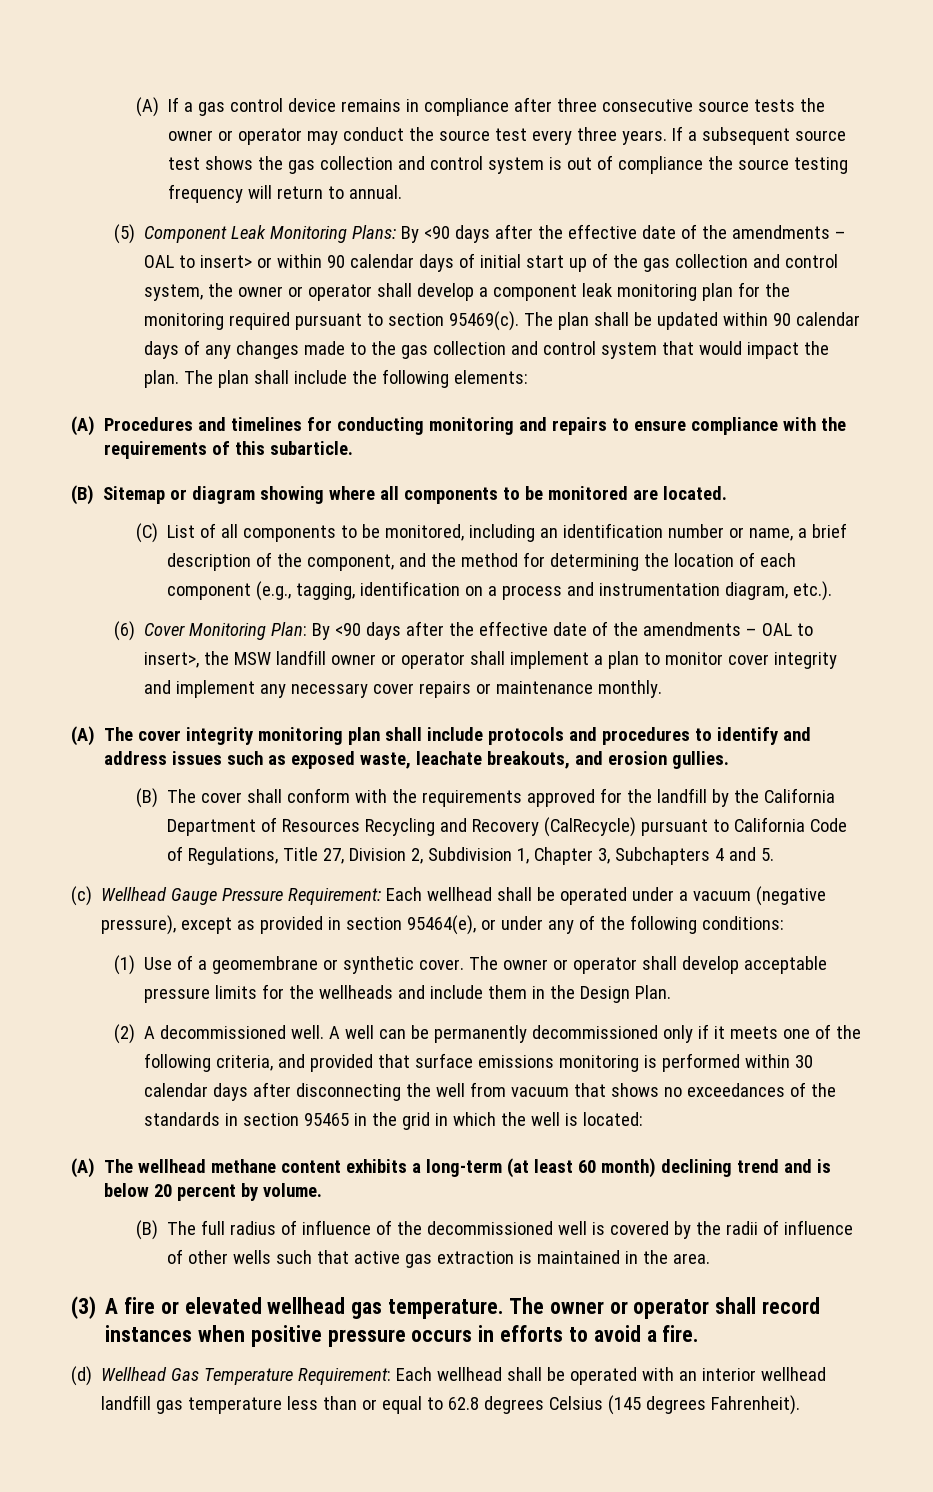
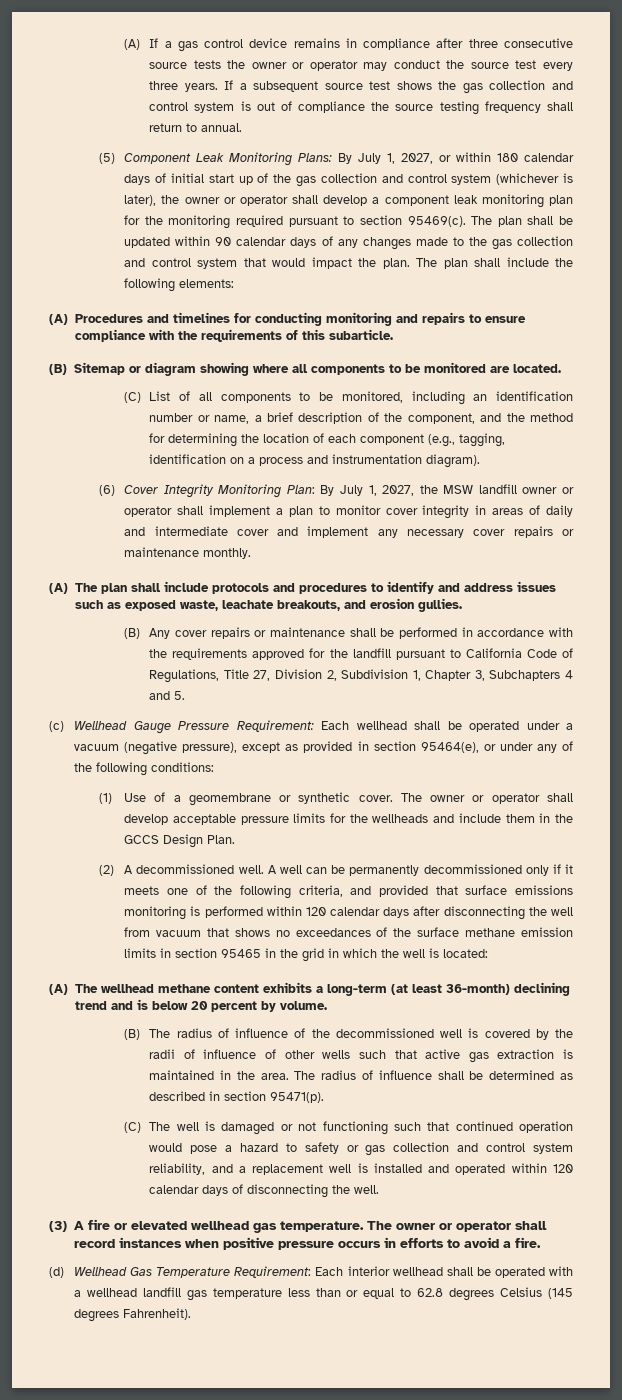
- If a subsequent source test shows the gas collection and control system is out of compliance the source testing frequency will return to annual.
+ If a subsequent source test shows the gas collection and control system is out of compliance the source testing frequency shall return to annual.
- (5) Component Leak Monitoring Plans: By <90 days after the effective date of the amendments – OAL to insert> or within 90 calendar days of initial start up of the gas collection and control system, the owner or operator shall develop a component leak monitoring plan for the monitoring required pursuant to section 95469(c).
+ (5) Component Leak Monitoring Plans: By July 1, 2027, or within 180 calendar days of initial start up of the gas collection and control system (whichever is later), the owner or operator shall develop a component leak monitoring plan for the monitoring required pursuant to section 95469(c).
- (C) List of all components to be monitored, including an identification number or name, a brief description of the component, and the method for determining the location of each component (e.g., tagging, identification on a process and instrumentation diagram, etc.).
+ (C) List of all components to be monitored, including an identification number or name, a brief description of the component, and the method for determining the location of each component (e.g., tagging, identification on a process and instrumentation diagram).
- (6) Cover Monitoring Plan: By <90 days after the effective date of the amendments – OAL to insert>, the MSW landfill owner or operator shall implement a plan to monitor cover integrity and implement any necessary cover repairs or maintenance monthly.
+ (6) Cover Integrity Monitoring Plan: By July 1, 2027, the MSW landfill owner or operator shall implement a plan to monitor cover integrity in areas of daily and intermediate cover and implement any necessary cover repairs or maintenance monthly.
- (A) The cover integrity monitoring plan shall include protocols and procedures to identify and address issues such as exposed waste, leachate breakouts, and erosion gullies.
+ (A) The plan shall include protocols and procedures to identify and address issues such as exposed waste, leachate breakouts, and erosion gullies.
- (B) The cover shall conform with the requirements approved for the landfill by the California Department of Resources Recycling and Recovery (CalRecycle) pursuant to California Code of Regulations, Title 27, Division 2, Subdivision 1, Chapter 3, Subchapters 4 and 5.
+ (B) Any cover repairs or maintenance shall be performed in accordance with the requirements approved for the landfill pursuant to California Code of Regulations, Title 27, Division 2, Subdivision 1, Chapter 3, Subchapters 4 and 5.
- The owner or operator shall develop acceptable pressure limits for the wellheads and include them in the Design Plan.
+ The owner or operator shall develop acceptable pressure limits for the wellheads and include them in the GCCS Design Plan.
- A well can be permanently decommissioned only if it meets one of the following criteria, and provided that surface emissions monitoring is performed within 30 calendar days after disconnecting the well from vacuum that shows no exceedances of the standards in section 95465 in the grid in which the well is located:
+ A well can be permanently decommissioned only if it meets one of the following criteria, and provided that surface emissions monitoring is performed within 120 calendar days after disconnecting the well from vacuum that shows no exceedances of the surface methane emission limits in section 95465 in the grid in which the well is located:
- (A) The wellhead methane content exhibits a long-term (at least 60 month) declining trend and is below 20 percent by volume.
+ (A) The wellhead methane content exhibits a long-term (at least 36-month) declining trend and is below 20 percent by volume.
- (B) The full radius of influence of the decommissioned well is covered by the radii of influence of other wells such that active gas extraction is maintained in the area.
+ (B) The radius of influence of the decommissioned well is covered by the radii of influence of other wells such that active gas extraction is maintained in the area. The radius of influence shall be determined as described in section 95471(p).
+ (C) The well is damaged or not functioning such that continued operation would pose a hazard to safety or gas collection and control system reliability, and a replacement well is installed and operated within 120 calendar days of disconnecting the well.
- (d) Wellhead Gas Temperature Requirement: Each wellhead shall be operated with an interior wellhead landfill gas temperature less than or equal to 62.8 degrees Celsius (145 degrees Fahrenheit).
+ (d) Wellhead Gas Temperature Requirement: Each interior wellhead shall be operated with a wellhead landfill gas temperature less than or equal to 62.8 degrees Celsius (145 degrees Fahrenheit).

